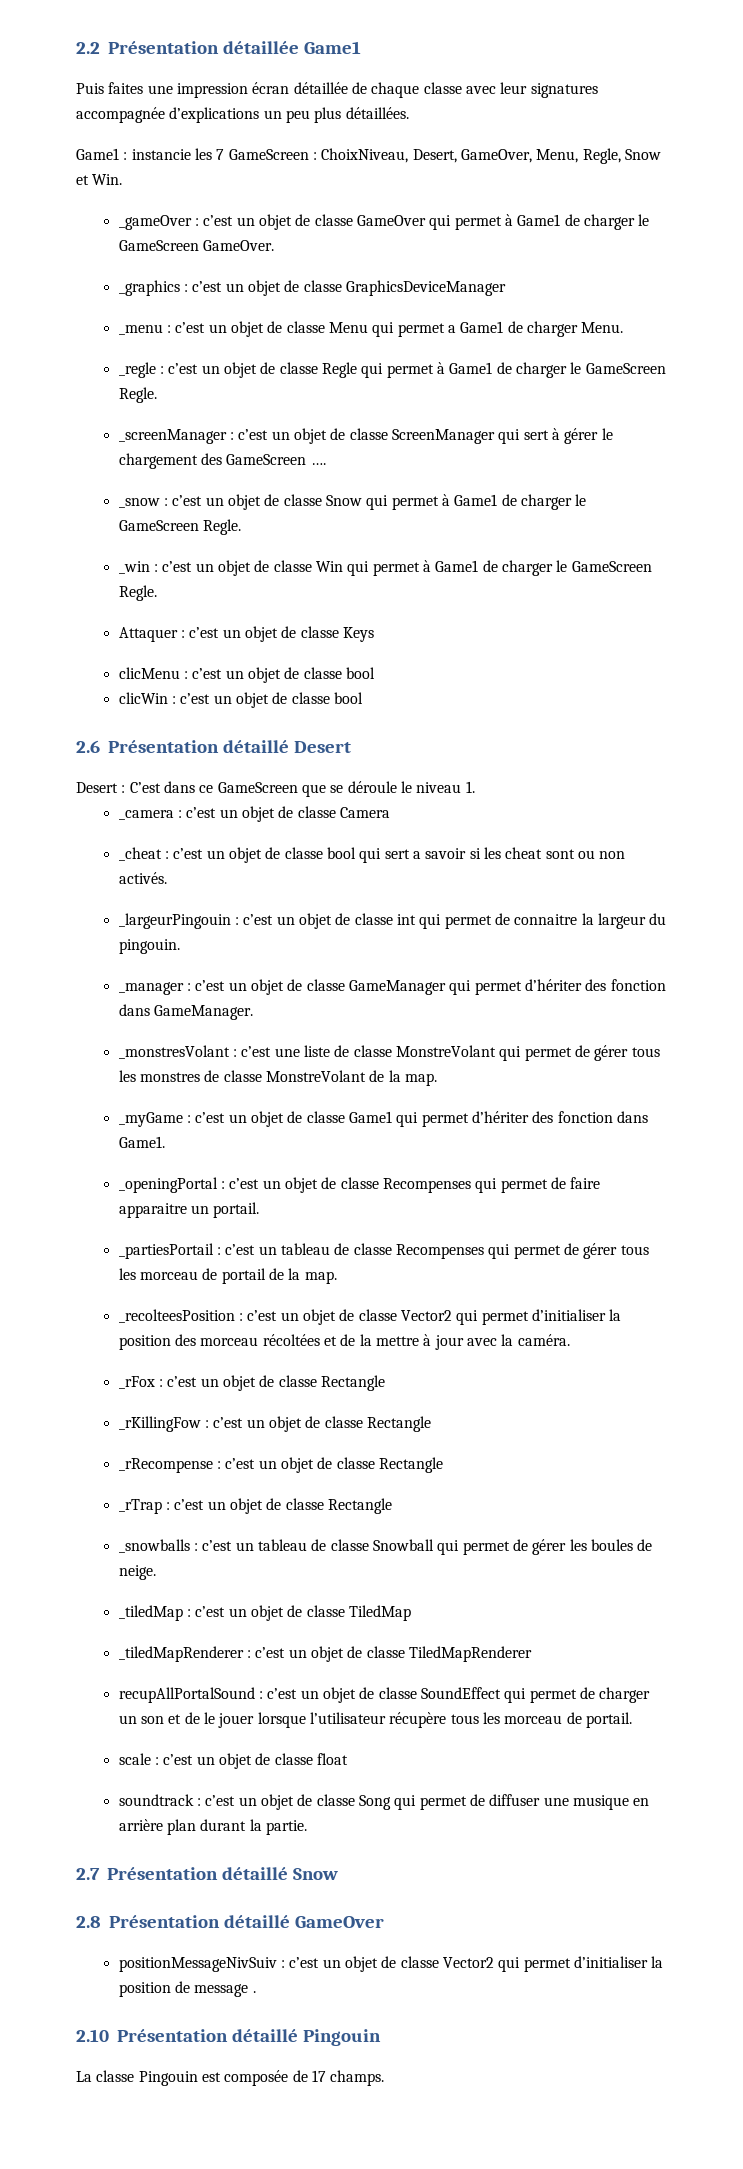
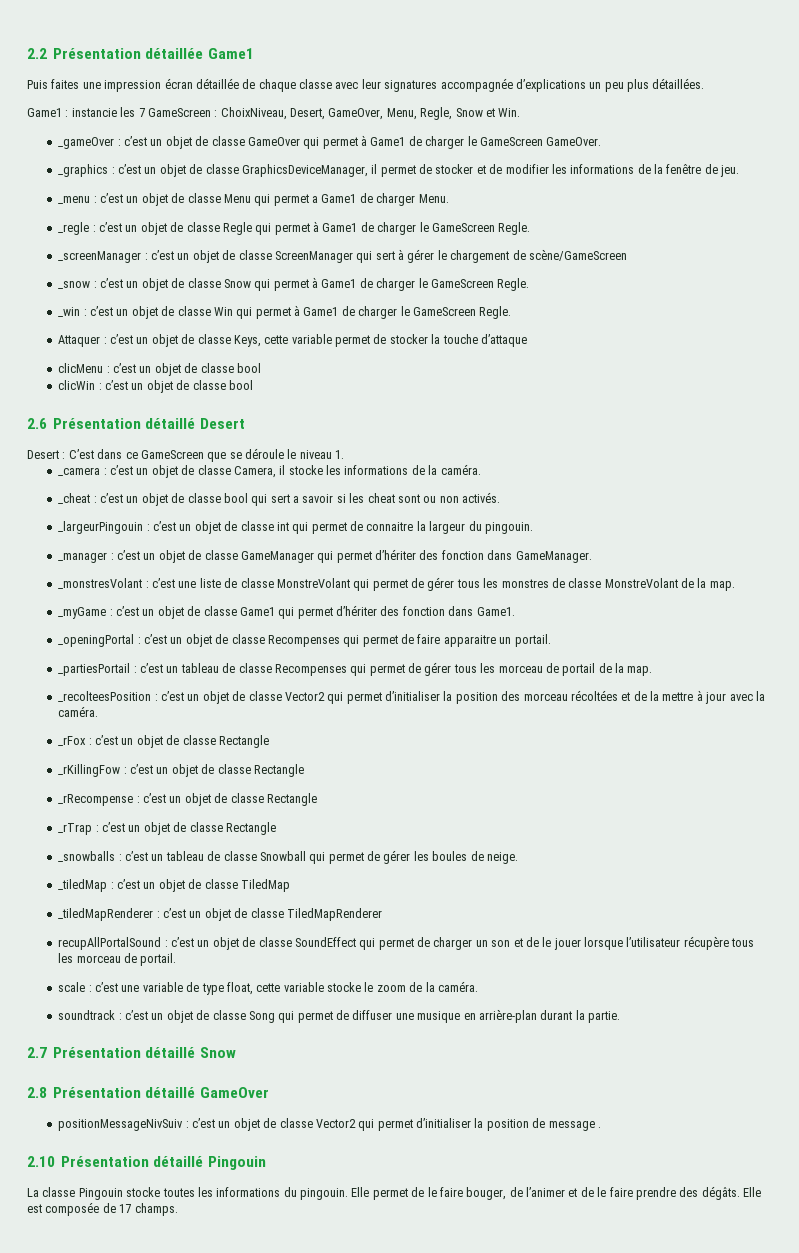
- _graphics : c’est un objet de classe GraphicsDeviceManager
+ _graphics : c’est un objet de classe GraphicsDeviceManager, il permet de stocker et de modifier les informations de la fenêtre de jeu.
- _screenManager : c’est un objet de classe ScreenManager qui sert à gérer le chargement des GameScreen ….
+ _screenManager : c’est un objet de classe ScreenManager qui sert à gérer le chargement de scène/GameScreen
- Attaquer : c’est un objet de classe Keys
+ Attaquer : c’est un objet de classe Keys, cette variable permet de stocker la touche d’attaque
- _camera : c’est un objet de classe Camera
+ _camera : c’est un objet de classe Camera, il stocke les informations de la caméra.
- scale : c’est un objet de classe float
+ scale : c’est une variable de type float, cette variable stocke le zoom de la caméra.
- soundtrack : c’est un objet de classe Song qui permet de diffuser une musique en arrière plan durant la partie.
+ soundtrack : c’est un objet de classe Song qui permet de diffuser une musique en arrière-plan durant la partie.
- La classe Pingouin est composée de 17 champs.
+ La classe Pingouin stocke toutes les informations du pingouin. Elle permet de le faire bouger, de l’animer et de le faire prendre des dégâts. Elle est composée de 17 champs.

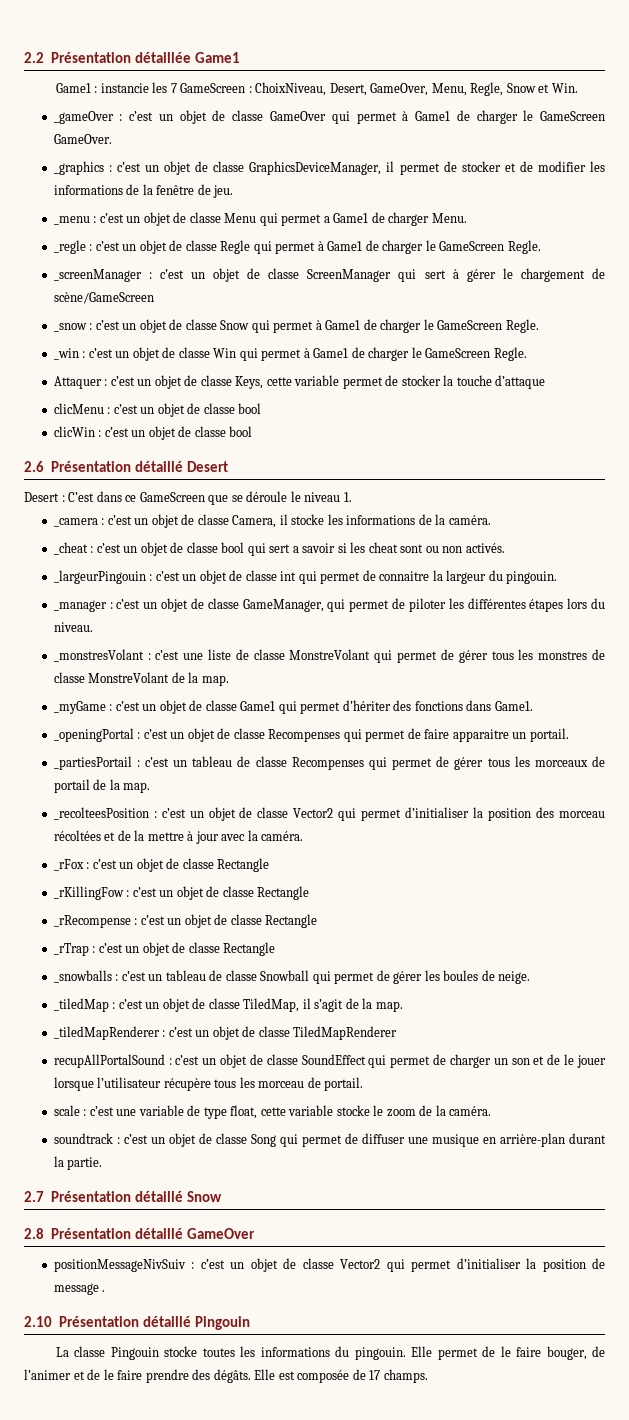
- Puis faites une impression écran détaillée de chaque classe avec leur signatures accompagnée d’explications un peu plus détaillées.
- _manager : c’est un objet de classe GameManager qui permet d’hériter des fonction dans GameManager.
+ _manager : c’est un objet de classe GameManager, qui permet de piloter les différentes étapes lors du niveau.
- _myGame : c’est un objet de classe Game1 qui permet d’hériter des fonction dans Game1.
+ _myGame : c’est un objet de classe Game1 qui permet d’hériter des fonctions dans Game1.
- _partiesPortail : c’est un tableau de classe Recompenses qui permet de gérer tous les morceau de portail de la map.
+ _partiesPortail : c’est un tableau de classe Recompenses qui permet de gérer tous les morceaux de portail de la map.
- _tiledMap : c’est un objet de classe TiledMap
+ _tiledMap : c’est un objet de classe TiledMap, il s’agit de la map.

